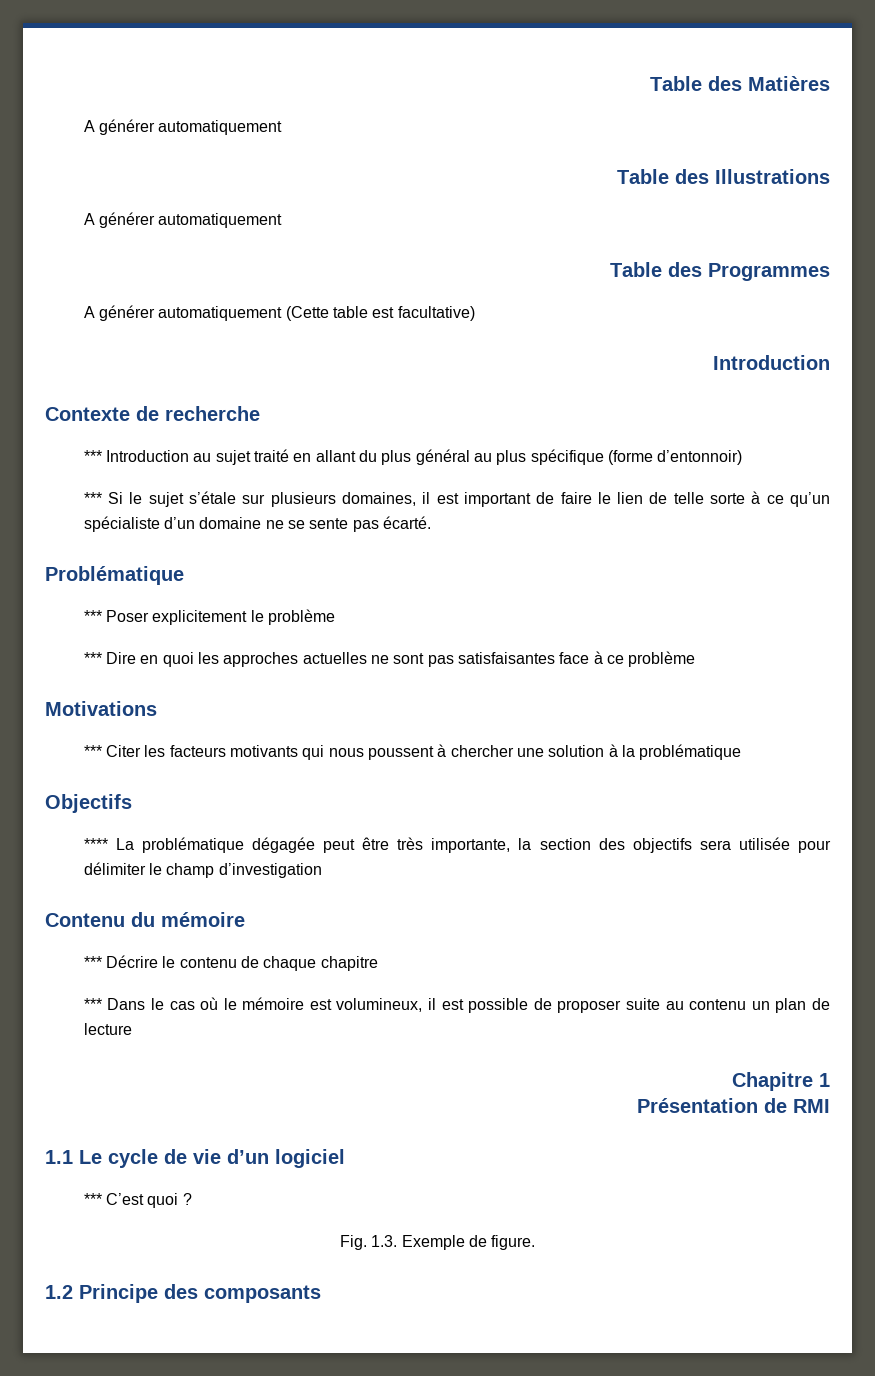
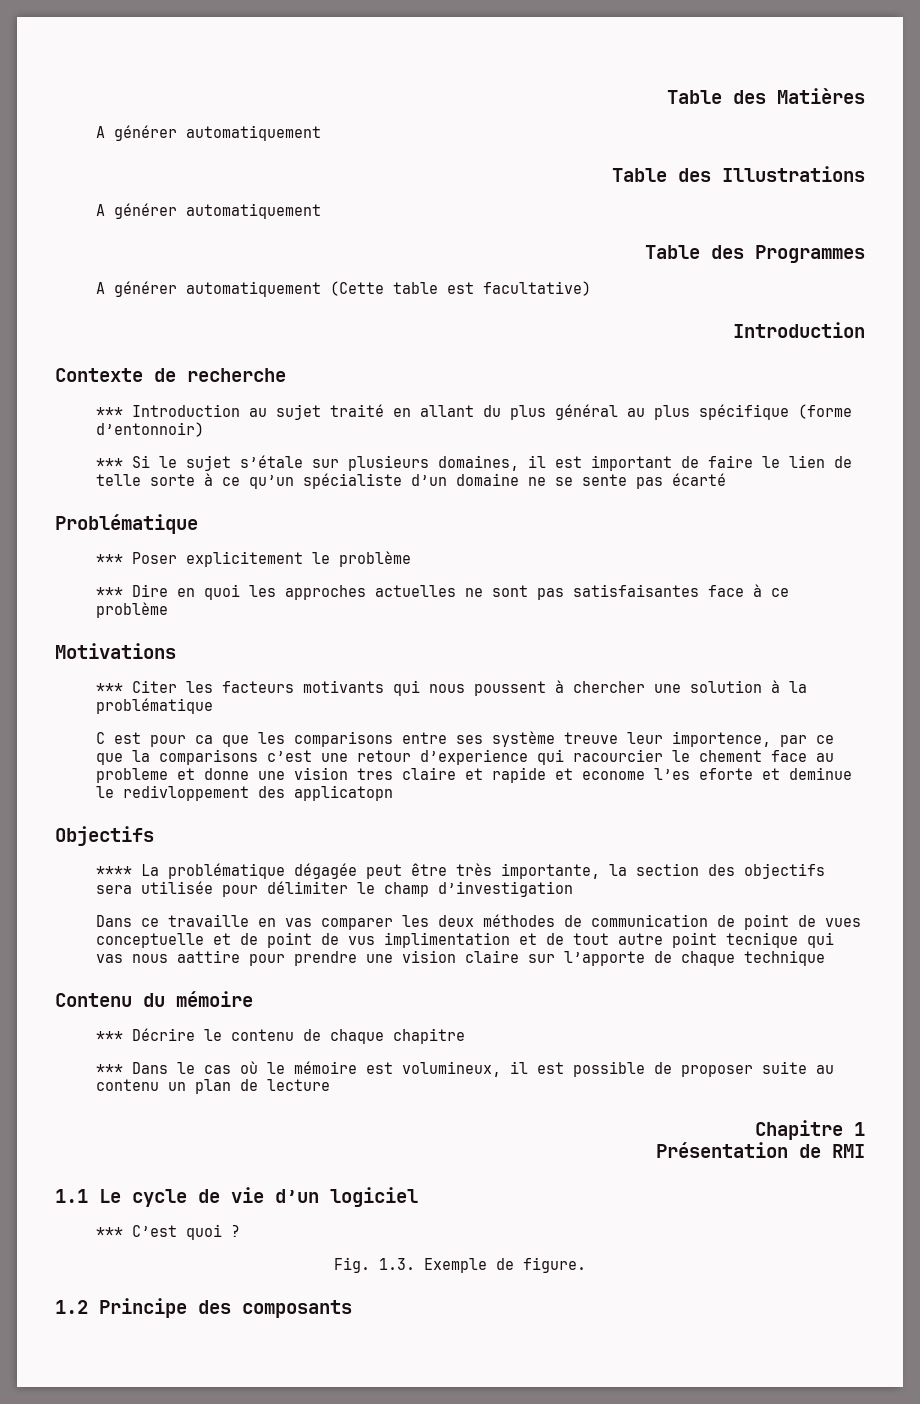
- *** Si le sujet s’étale sur plusieurs domaines, il est important de faire le lien de telle sorte à ce qu’un spécialiste d’un domaine ne se sente pas écarté.
+ *** Si le sujet s’étale sur plusieurs domaines, il est important de faire le lien de telle sorte à ce qu’un spécialiste d’un domaine ne se sente pas écarté
+ C est pour ca que les comparisons entre ses système treuve leur importence, par ce que la comparisons c’est une retour d’experience qui racourcier le chement face au probleme et donne une vision tres claire et rapide et econome l’es eforte et deminue le redivloppement des applicatopn
+ Dans ce travaille en vas comparer les deux méthodes de communication de point de vues conceptuelle et de point de vus implimentation et de tout autre point tecnique qui vas nous aattire pour prendre une vision claire sur l’apporte de chaque technique

